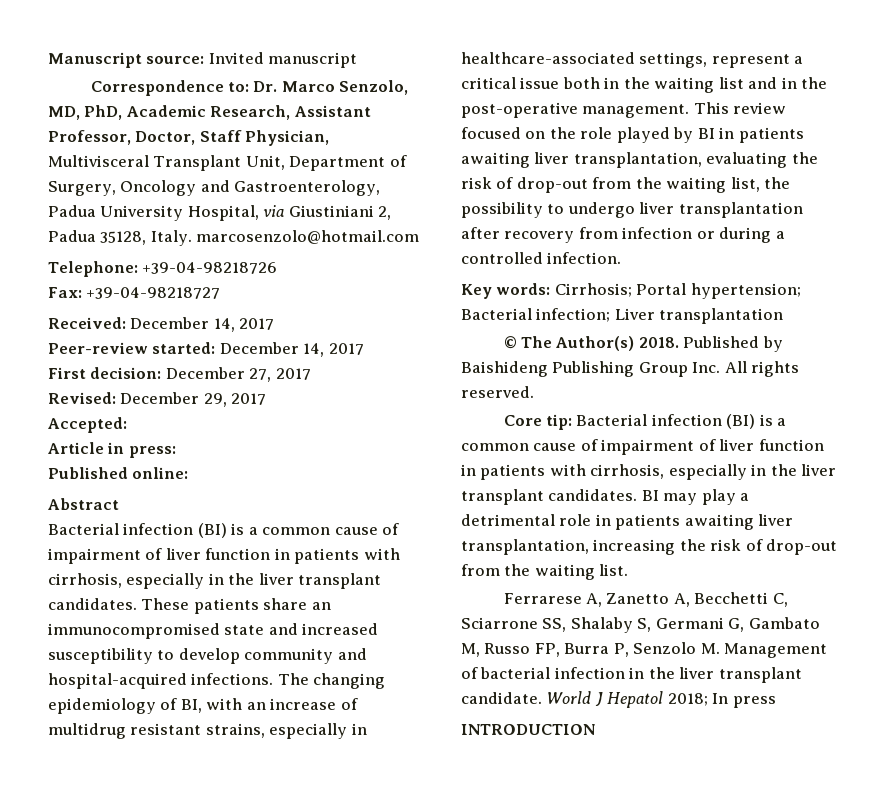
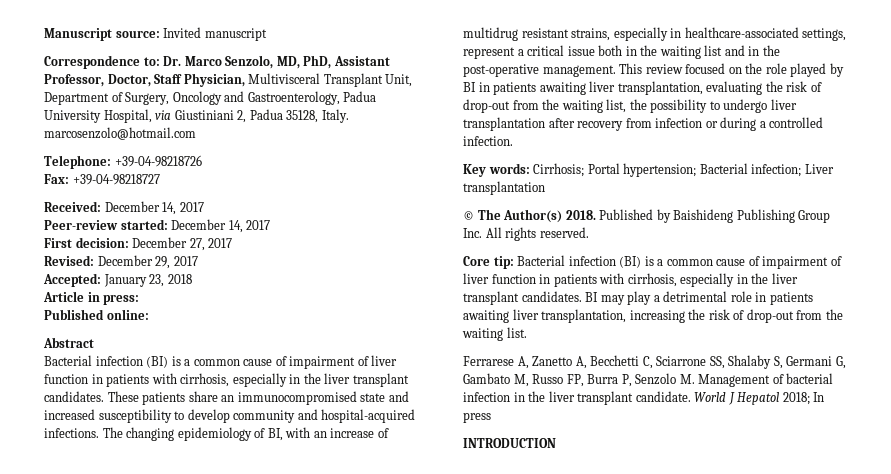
- Correspondence to: Dr. Marco Senzolo, MD, PhD, Academic Research, Assistant Professor, Doctor, Staff Physician, Multivisceral Transplant Unit, Department of Surgery, Oncology and Gastroenterology, Padua University Hospital, via Giustiniani 2, Padua 35128, Italy. marcosenzolo@hotmail.com
+ Correspondence to: Dr. Marco Senzolo, MD, PhD, Assistant Professor, Doctor, Staff Physician, Multivisceral Transplant Unit, Department of Surgery, Oncology and Gastroenterology, Padua University Hospital, via Giustiniani 2, Padua 35128, Italy. marcosenzolo@hotmail.com
- Accepted:
+ Accepted: January 23, 2018

